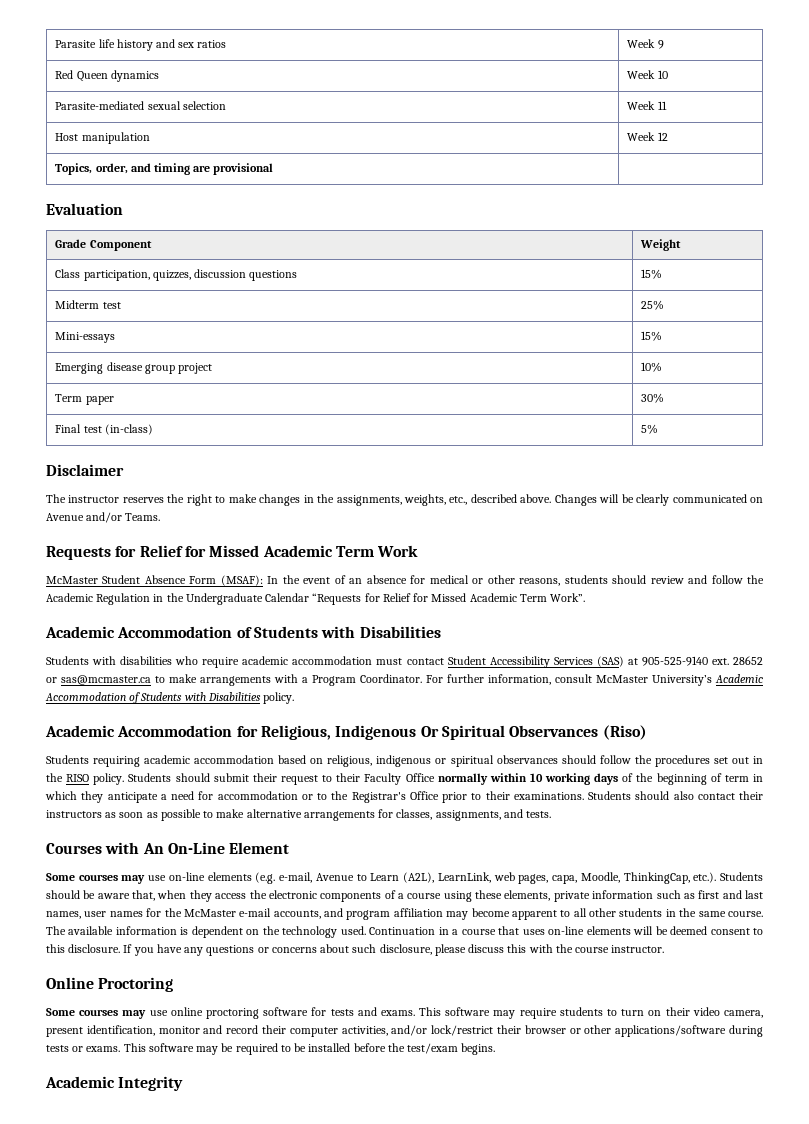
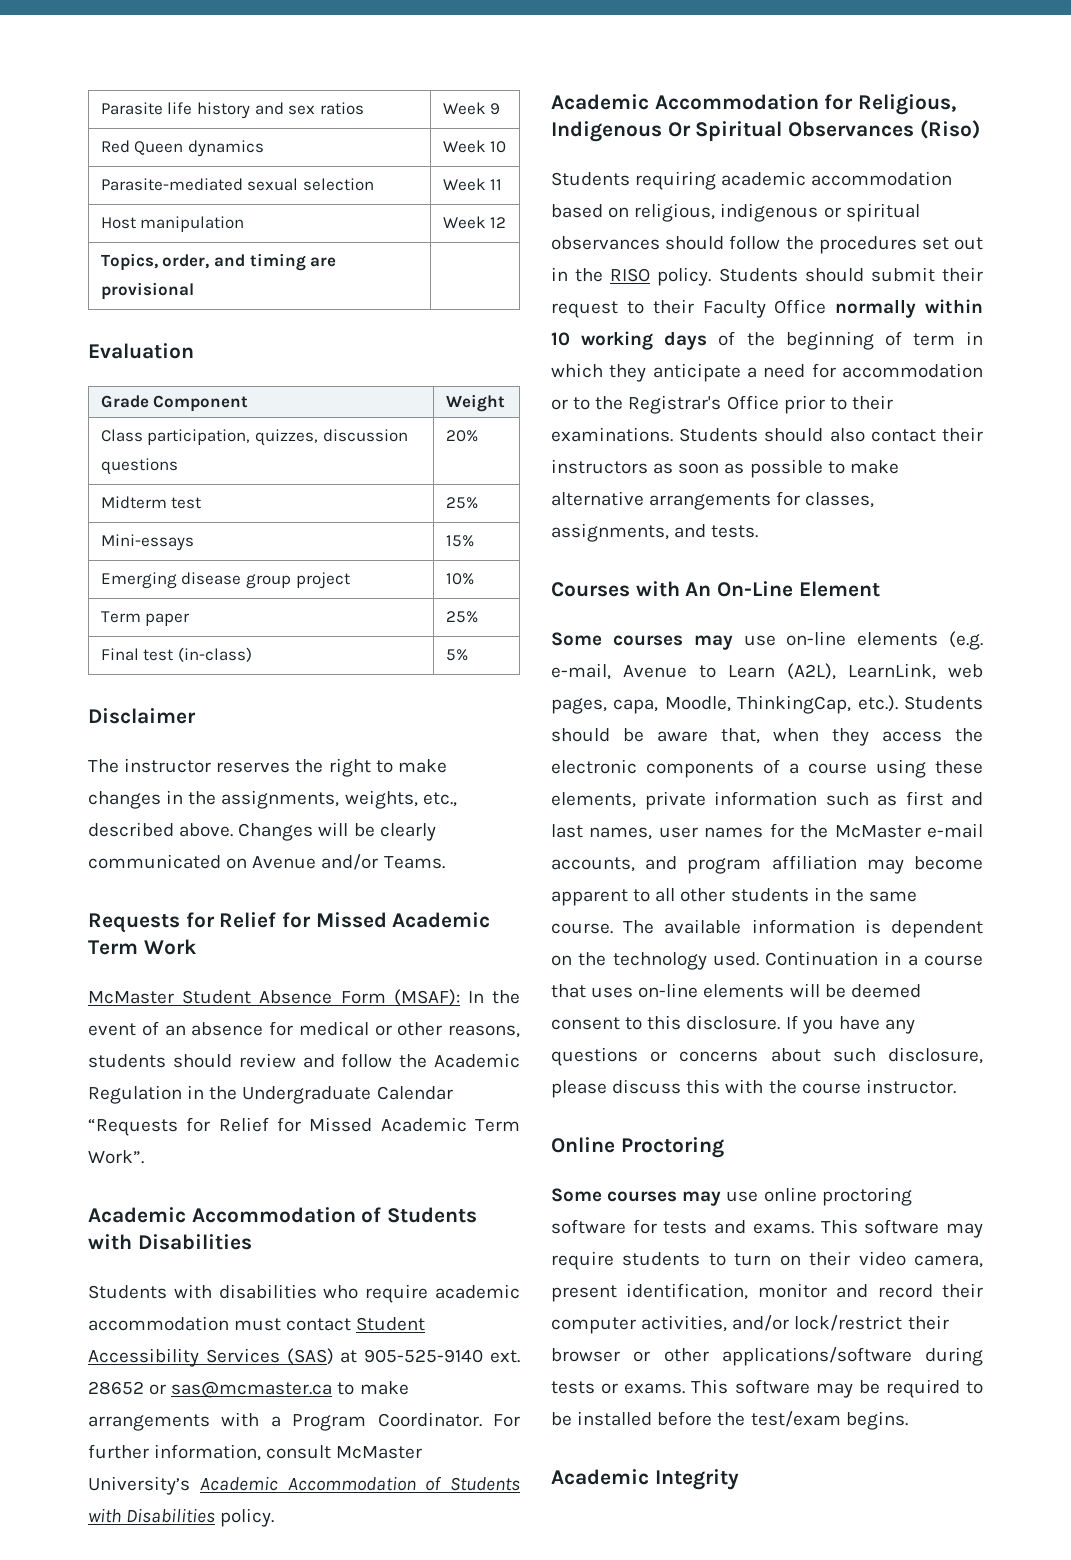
- Class participation, quizzes, discussion questions | 15%
+ Class participation, quizzes, discussion questions | 20%
- Term paper | 30%
+ Term paper | 25%

